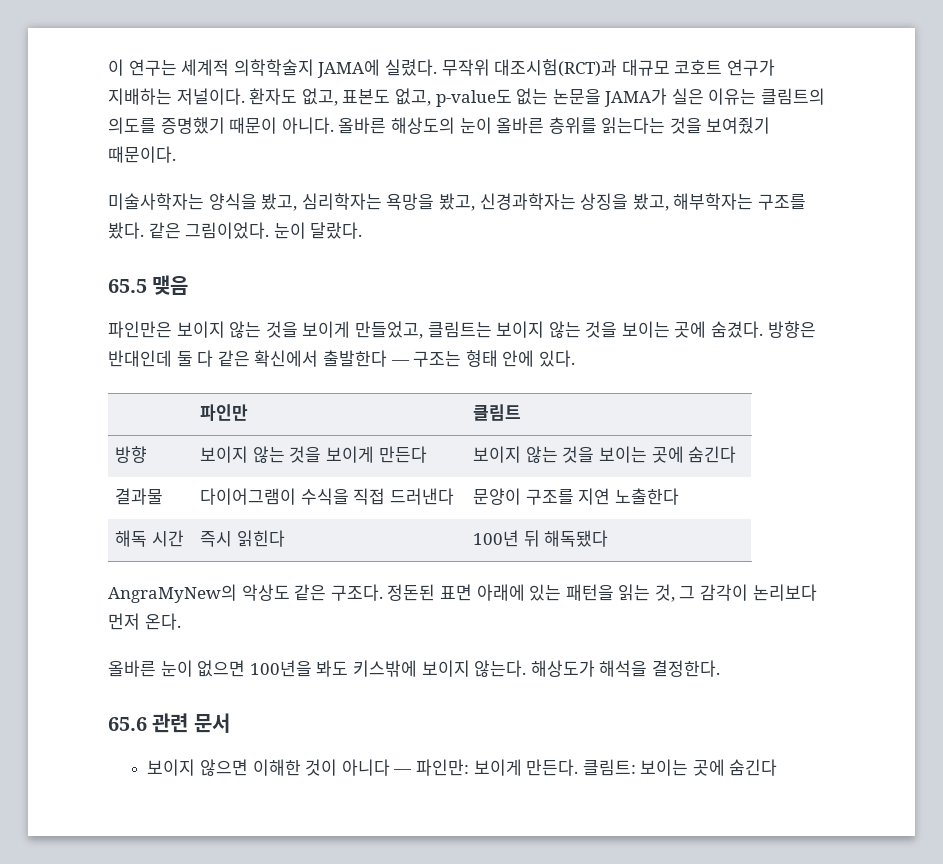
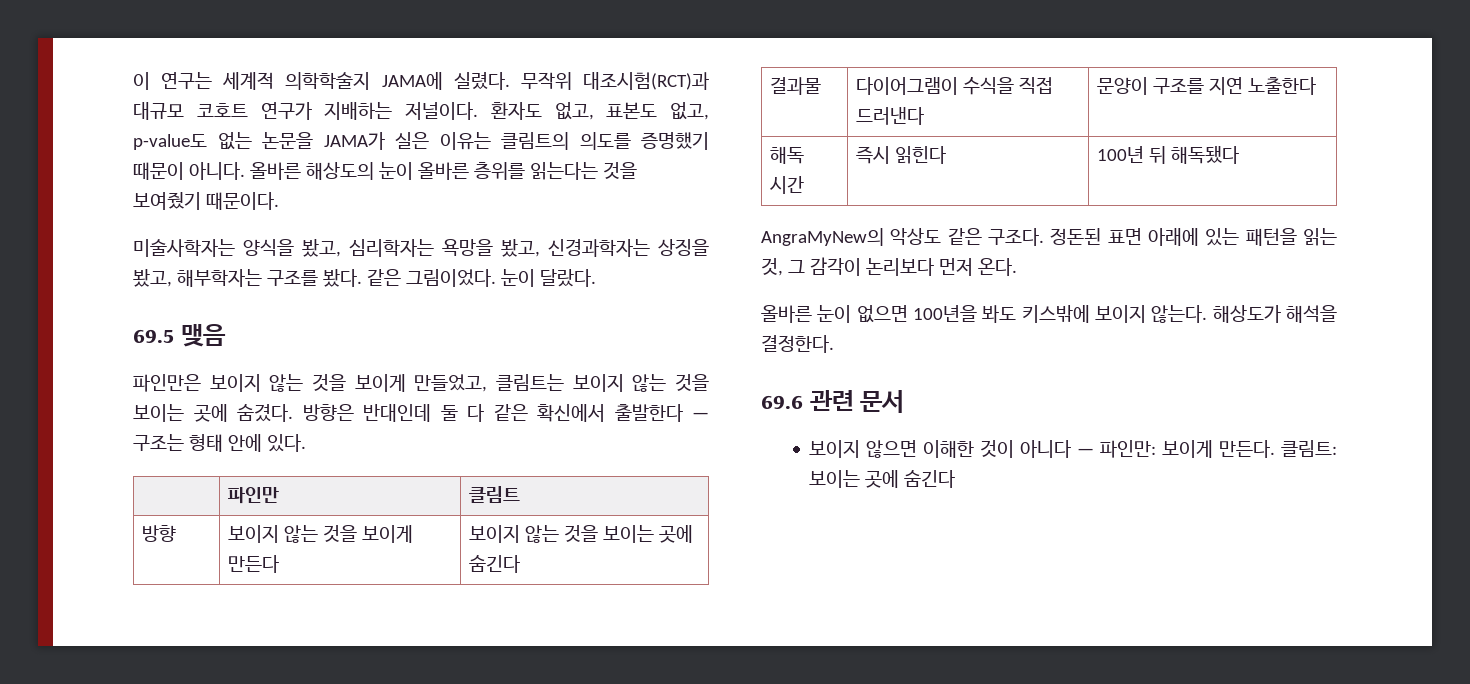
- 65.5 맺음
+ 69.5 맺음
- 65.6 관련 문서
+ 69.6 관련 문서

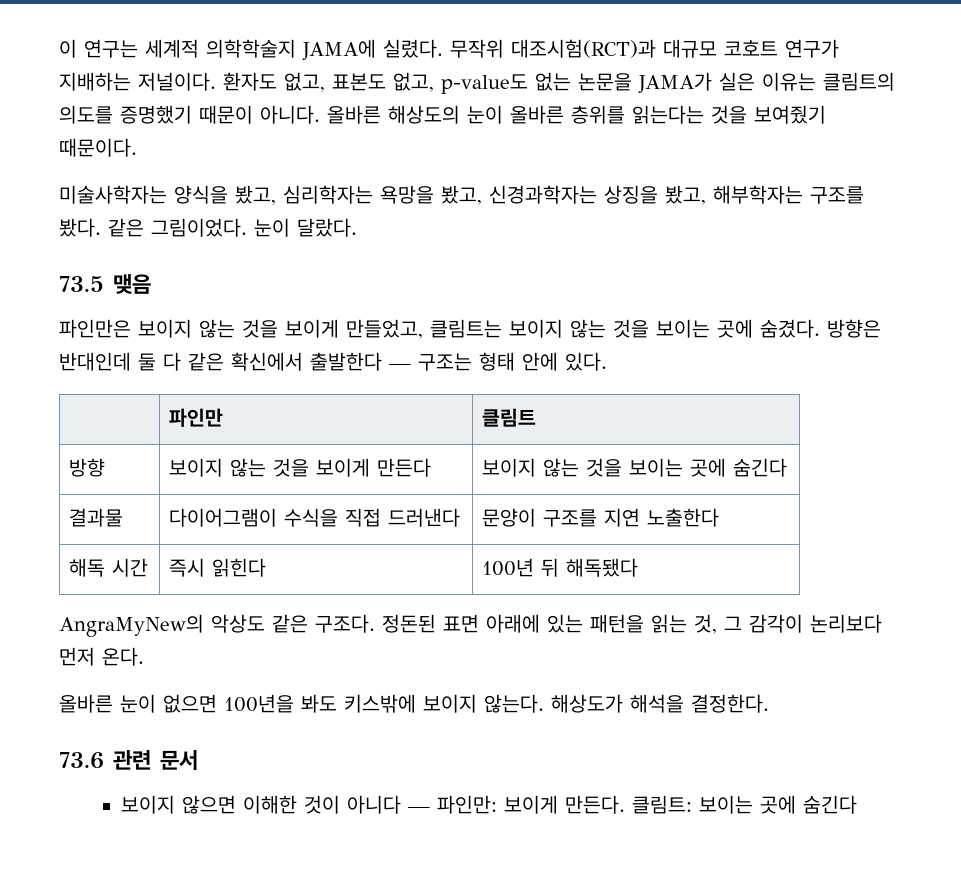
- 69.5 맺음
+ 73.5 맺음
- 69.6 관련 문서
+ 73.6 관련 문서

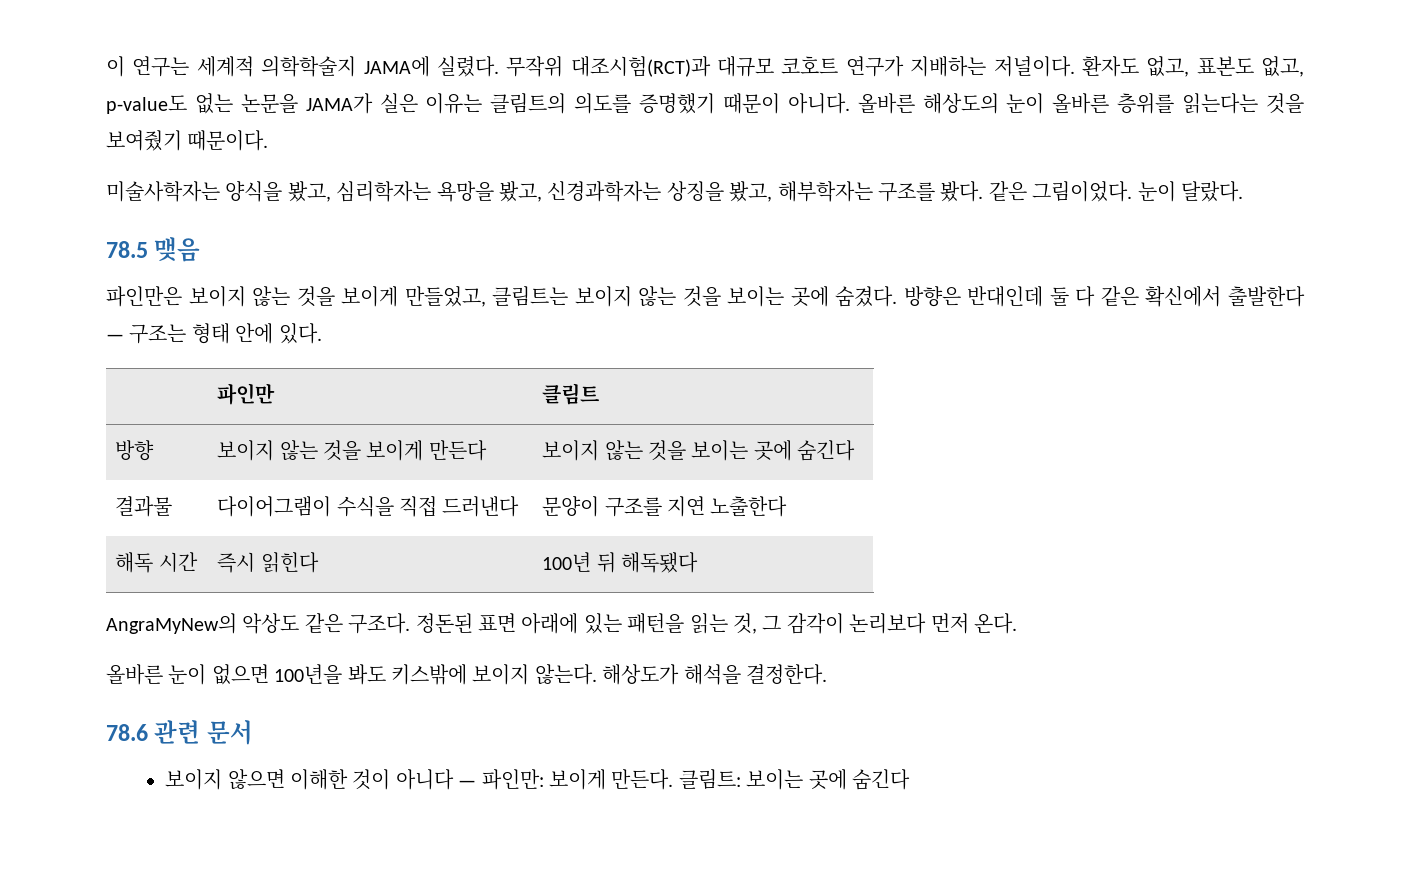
- 73.5 맺음
+ 78.5 맺음
- 73.6 관련 문서
+ 78.6 관련 문서

